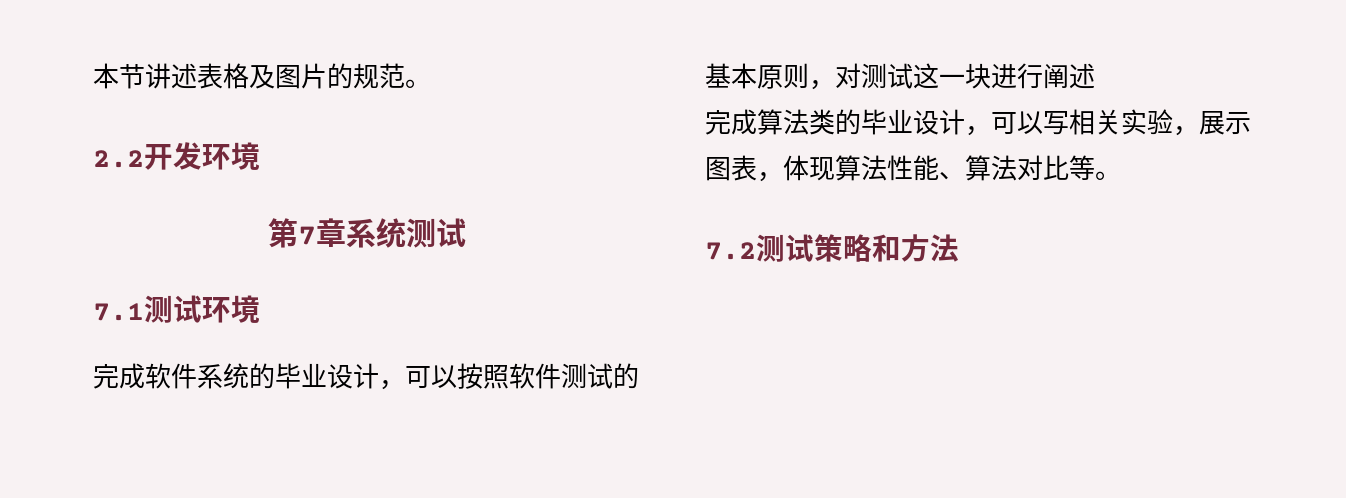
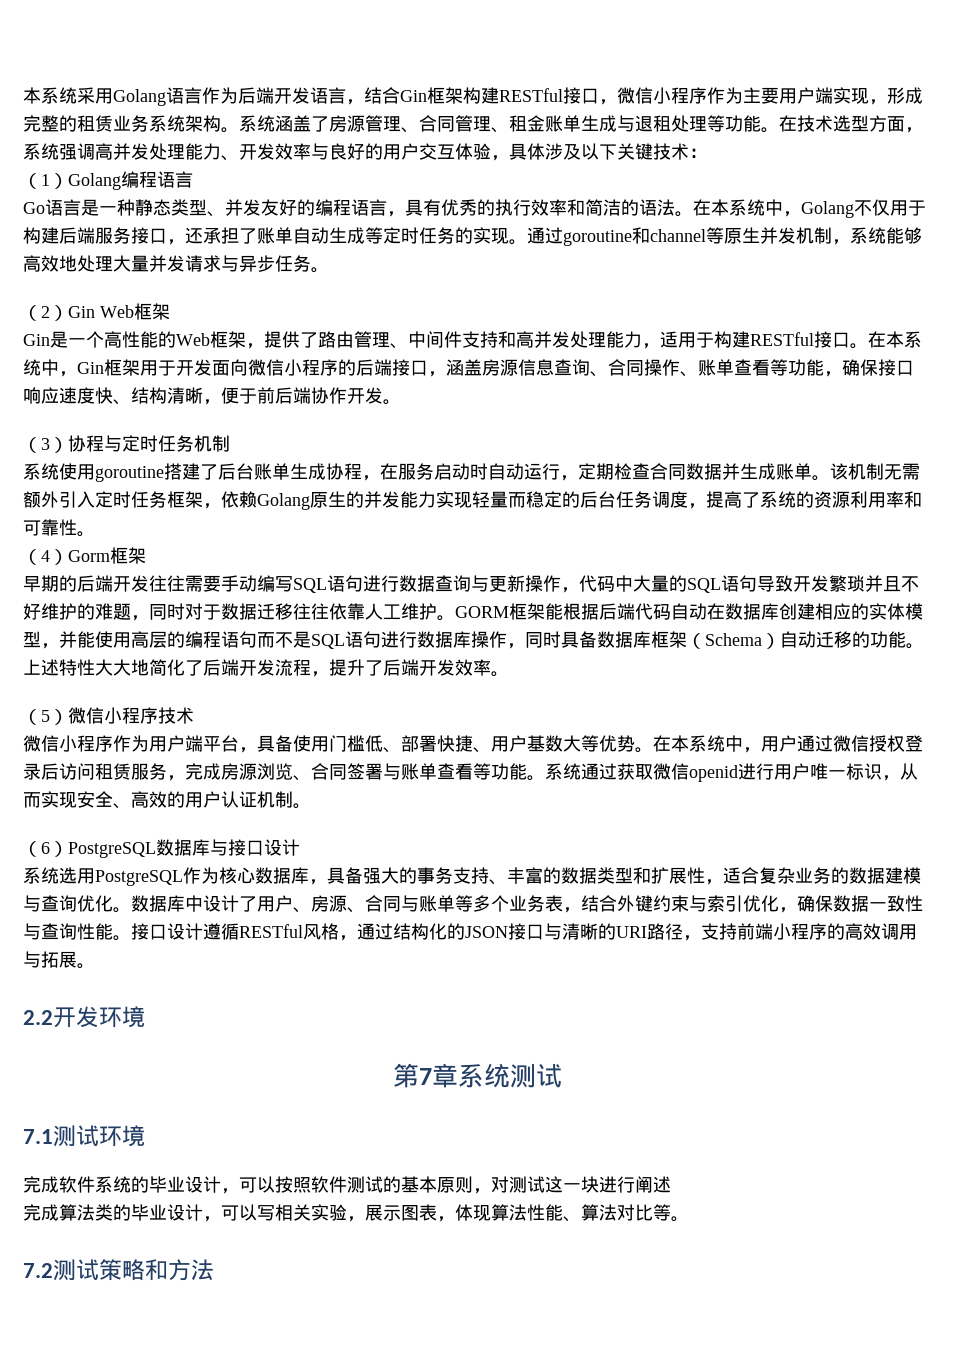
- 本节讲述表格及图片的规范。
+ 本系统采用Golang语言作为后端开发语言，结合Gin框架构建RESTful接口，微信小程序作为主要用户端实现，形成完整的租赁业务系统架构。系统涵盖了房源管理、合同管理、租金账单生成与退租处理等功能。在技术选型方面，系统强调高并发处理能力、开发效率与良好的用户交互体验，具体涉及以下关键技术：
+ （1）Golang编程语言
+ Go语言是一种静态类型、并发友好的编程语言，具有优秀的执行效率和简洁的语法。在本系统中，Golang不仅用于构建后端服务接口，还承担了账单自动生成等定时任务的实现。通过goroutine和channel等原生并发机制，系统能够高效地处理大量并发请求与异步任务。
+ （2）Gin Web框架
+ Gin是一个高性能的Web框架，提供了路由管理、中间件支持和高并发处理能力，适用于构建RESTful接口。在本系统中，Gin框架用于开发面向微信小程序的后端接口，涵盖房源信息查询、合同操作、账单查看等功能，确保接口响应速度快、结构清晰，便于前后端协作开发。
+ （3）协程与定时任务机制
+ 系统使用goroutine搭建了后台账单生成协程，在服务启动时自动运行，定期检查合同数据并生成账单。该机制无需额外引入定时任务框架，依赖Golang原生的并发能力实现轻量而稳定的后台任务调度，提高了系统的资源利用率和可靠性。
+ （4）Gorm框架
+ 早期的后端开发往往需要手动编写SQL语句进行数据查询与更新操作，代码中大量的SQL语句导致开发繁琐并且不好维护的难题，同时对于数据迁移往往依靠人工维护。GORM框架能根据后端代码自动在数据库创建相应的实体模型，并能使用高层的编程语句而不是SQL语句进行数据库操作，同时具备数据库框架（Schema）自动迁移的功能。上述特性大大地简化了后端开发流程，提升了后端开发效率。
+ （5）微信小程序技术
+ 微信小程序作为用户端平台，具备使用门槛低、部署快捷、用户基数大等优势。在本系统中，用户通过微信授权登录后访问租赁服务，完成房源浏览、合同签署与账单查看等功能。系统通过获取微信openid进行用户唯一标识，从而实现安全、高效的用户认证机制。
+ （6）PostgreSQL数据库与接口设计
+ 系统选用PostgreSQL作为核心数据库，具备强大的事务支持、丰富的数据类型和扩展性，适合复杂业务的数据建模与查询优化。数据库中设计了用户、房源、合同与账单等多个业务表，结合外键约束与索引优化，确保数据一致性与查询性能。接口设计遵循RESTful风格，通过结构化的JSON接口与清晰的URI路径，支持前端小程序的高效调用与拓展。

